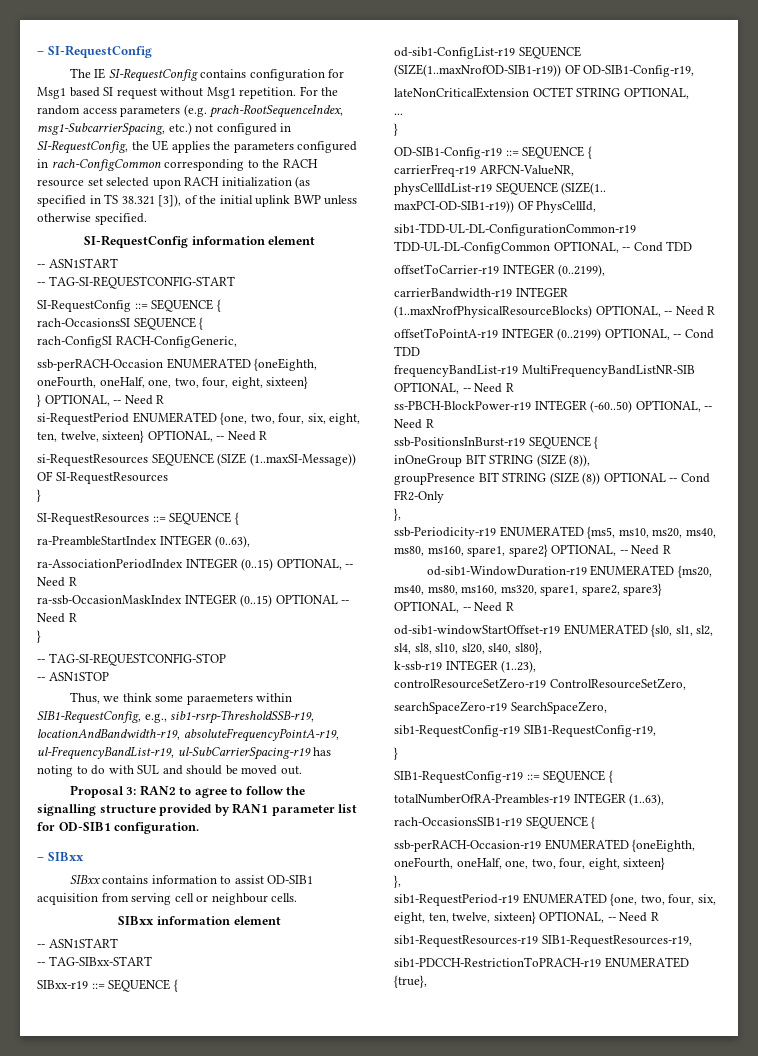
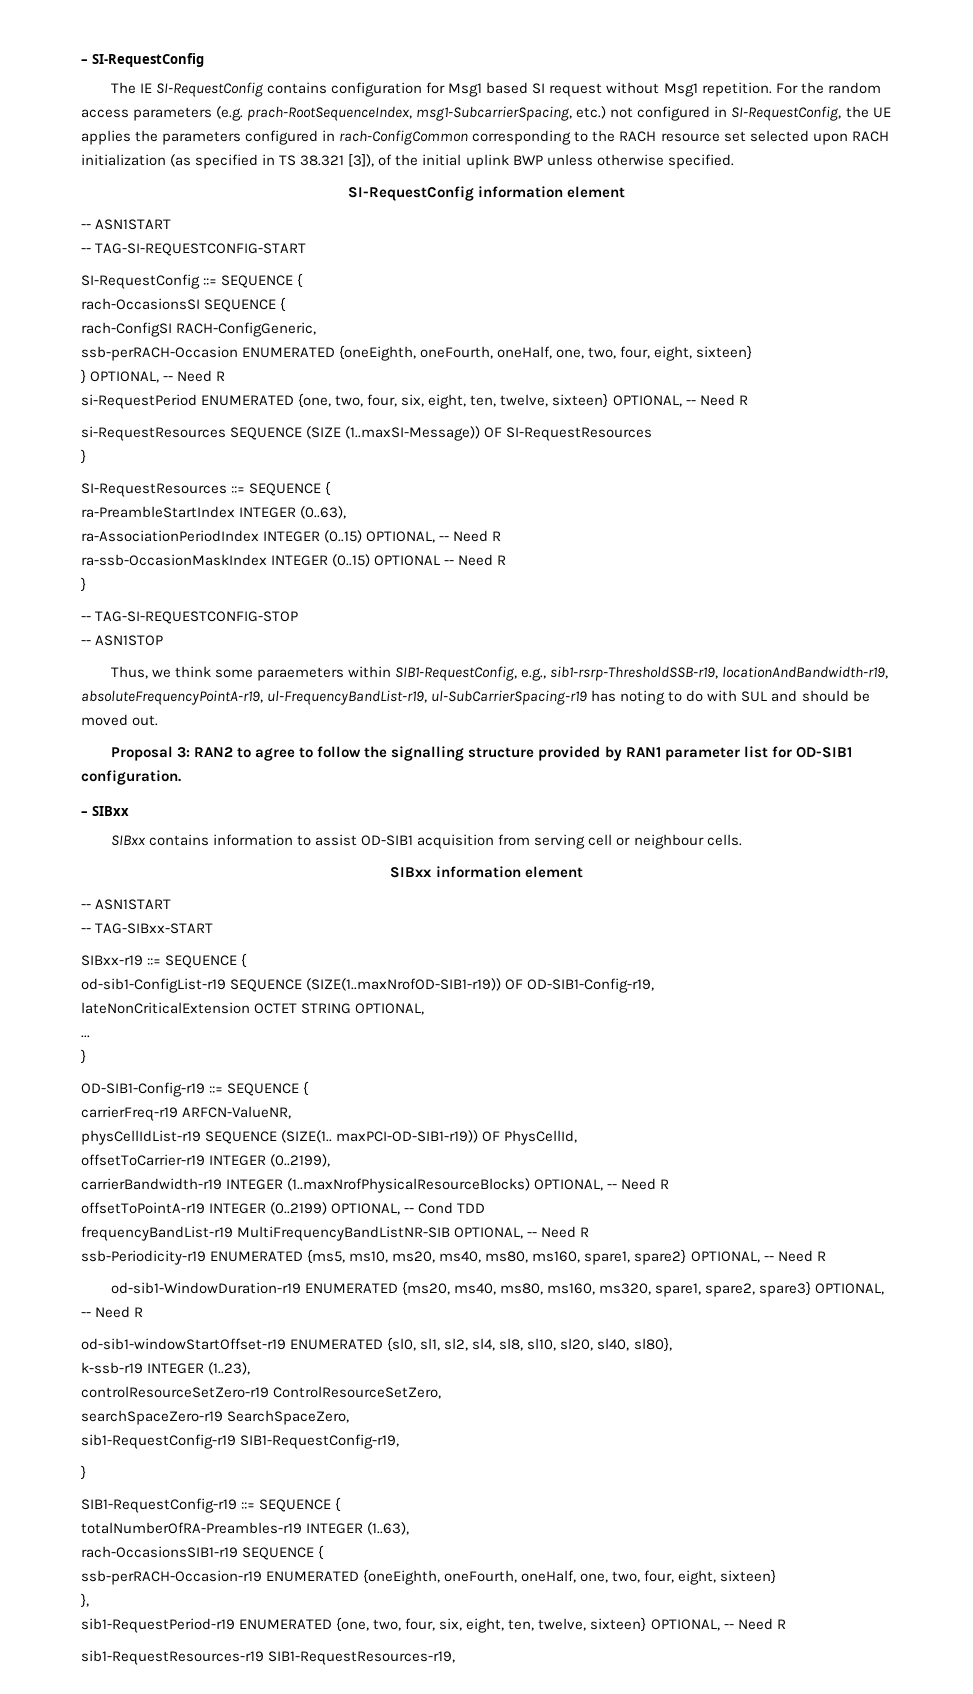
- sib1-TDD-UL-DL-ConfigurationCommon-r19 TDD-UL-DL-ConfigCommon OPTIONAL, -- Cond TDD
- ss-PBCH-BlockPower-r19 INTEGER (-60..50) OPTIONAL, -- Need R
- ssb-PositionsInBurst-r19 SEQUENCE {
- inOneGroup BIT STRING (SIZE (8)),
- groupPresence BIT STRING (SIZE (8)) OPTIONAL -- Cond FR2-Only
- },
- sib1-PDCCH-RestrictionToPRACH-r19 ENUMERATED {true},

